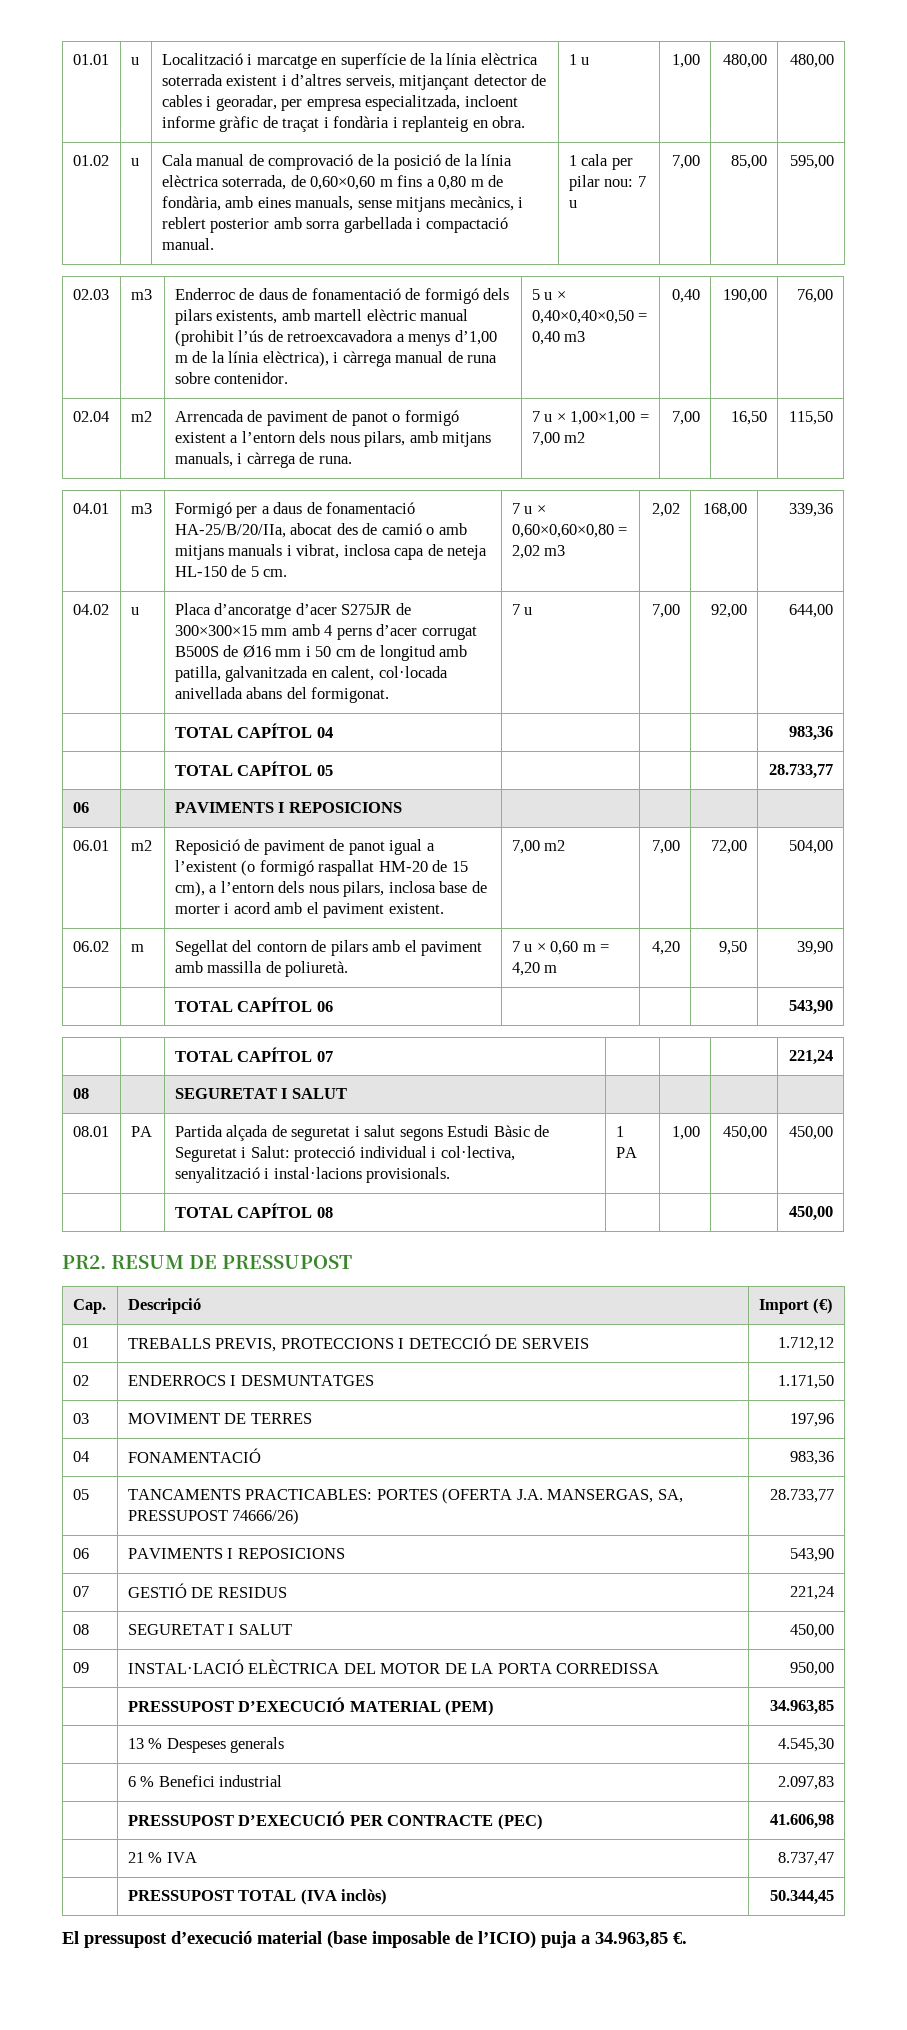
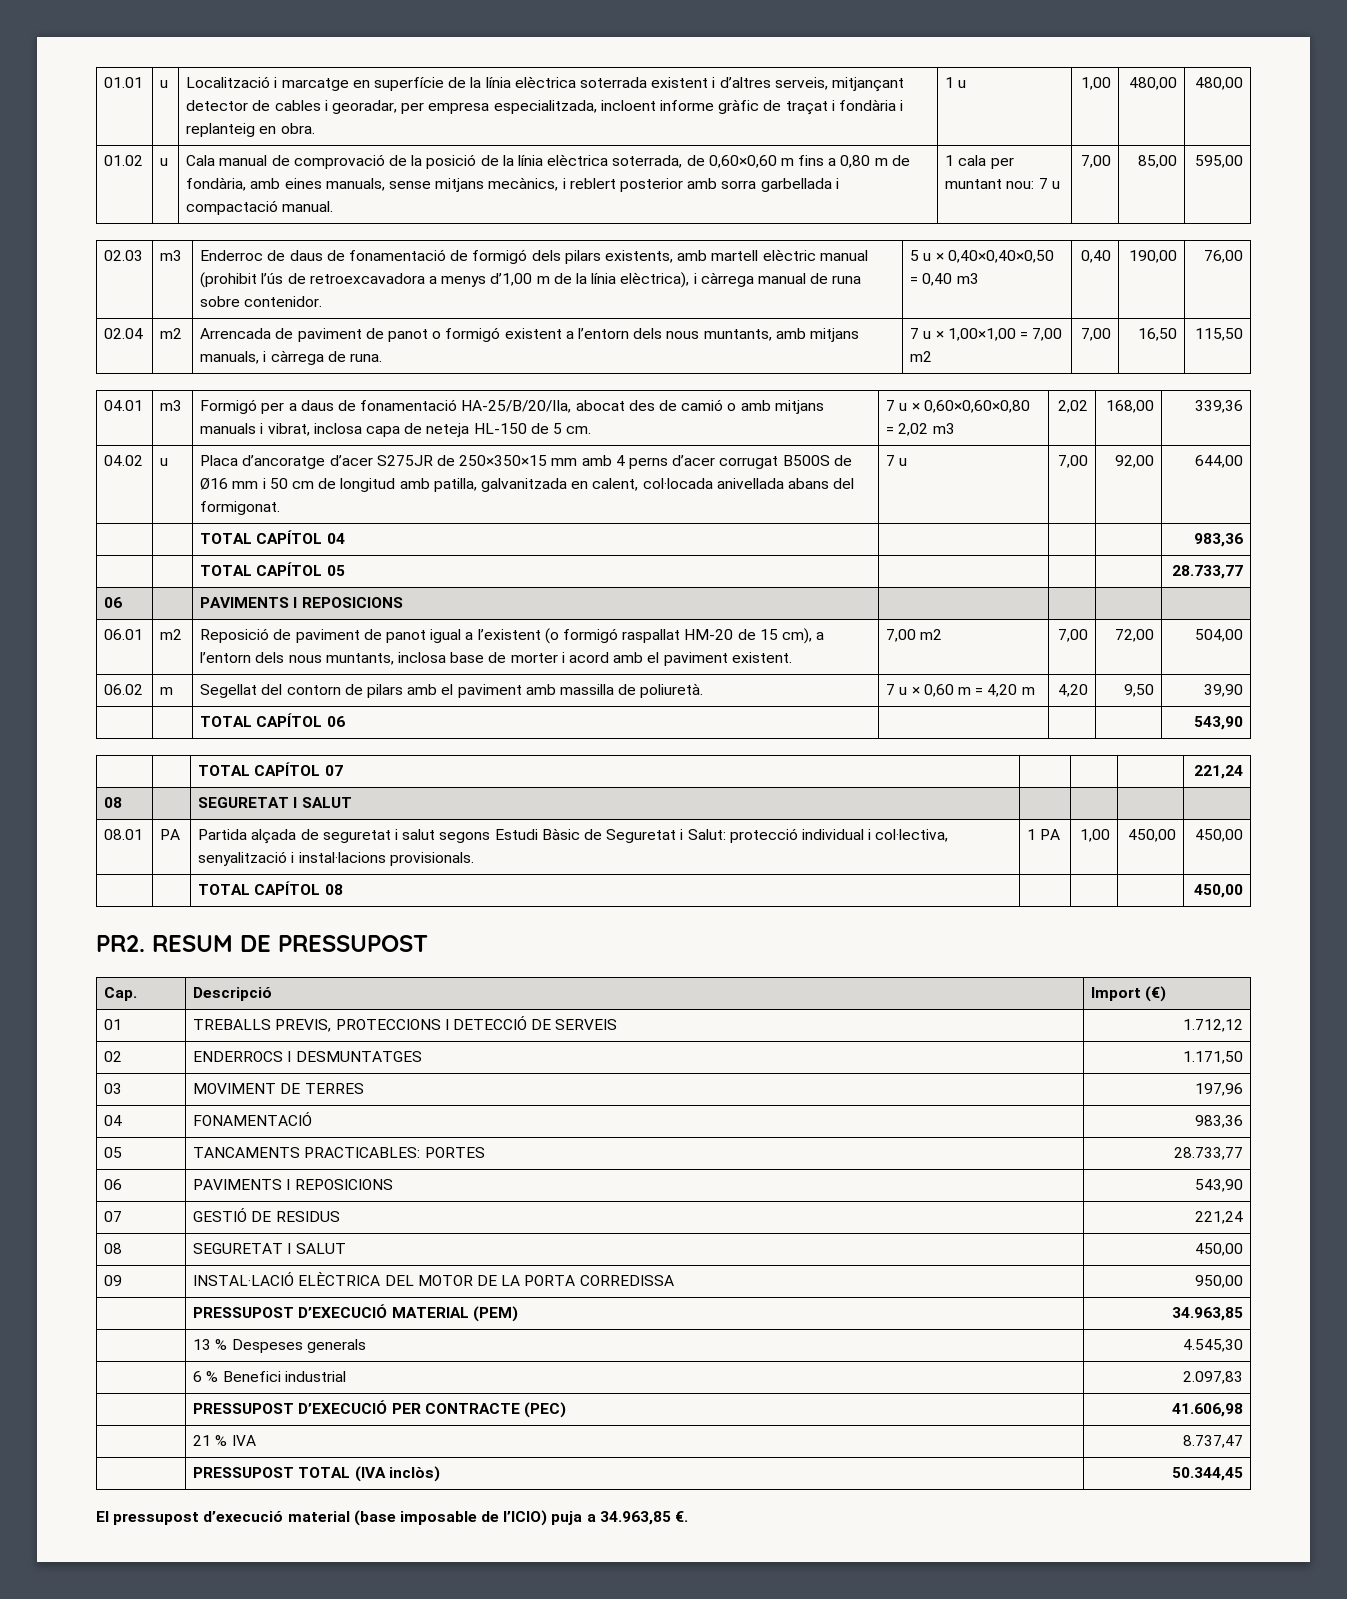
- 1 cala per pilar nou: 7 u
+ 1 cala per muntant nou: 7 u
- 02.04 | m2 | Arrencada de paviment de panot o formigó existent a l’entorn dels nous pilars, amb mitjans manuals, i càrrega de runa. | 7 u × 1,00×1,00 = 7,00 m2 | 7,00 | 16,50 | 115,50
+ 02.04 | m2 | Arrencada de paviment de panot o formigó existent a l’entorn dels nous muntants, amb mitjans manuals, i càrrega de runa. | 7 u × 1,00×1,00 = 7,00 m2 | 7,00 | 16,50 | 115,50
- 04.02 | u | Placa d’ancoratge d’acer S275JR de 300×300×15 mm amb 4 perns d’acer corrugat B500S de Ø16 mm i 50 cm de longitud amb patilla, galvanitzada en calent, col·locada anivellada abans del formigonat. | 7 u | 7,00 | 92,00 | 644,00
+ 04.02 | u | Placa d’ancoratge d’acer S275JR de 250×350×15 mm amb 4 perns d’acer corrugat B500S de Ø16 mm i 50 cm de longitud amb patilla, galvanitzada en calent, col·locada anivellada abans del formigonat. | 7 u | 7,00 | 92,00 | 644,00
- 06.01 | m2 | Reposició de paviment de panot igual a l’existent (o formigó raspallat HM-20 de 15 cm), a l’entorn dels nous pilars, inclosa base de morter i acord amb el paviment existent. | 7,00 m2 | 7,00 | 72,00 | 504,00
+ 06.01 | m2 | Reposició de paviment de panot igual a l’existent (o formigó raspallat HM-20 de 15 cm), a l’entorn dels nous muntants, inclosa base de morter i acord amb el paviment existent. | 7,00 m2 | 7,00 | 72,00 | 504,00
- 05 | TANCAMENTS PRACTICABLES: PORTES (OFERTA J.A. MANSERGAS, SA, PRESSUPOST 74666/26) | 28.733,77
+ 05 | TANCAMENTS PRACTICABLES: PORTES | 28.733,77

